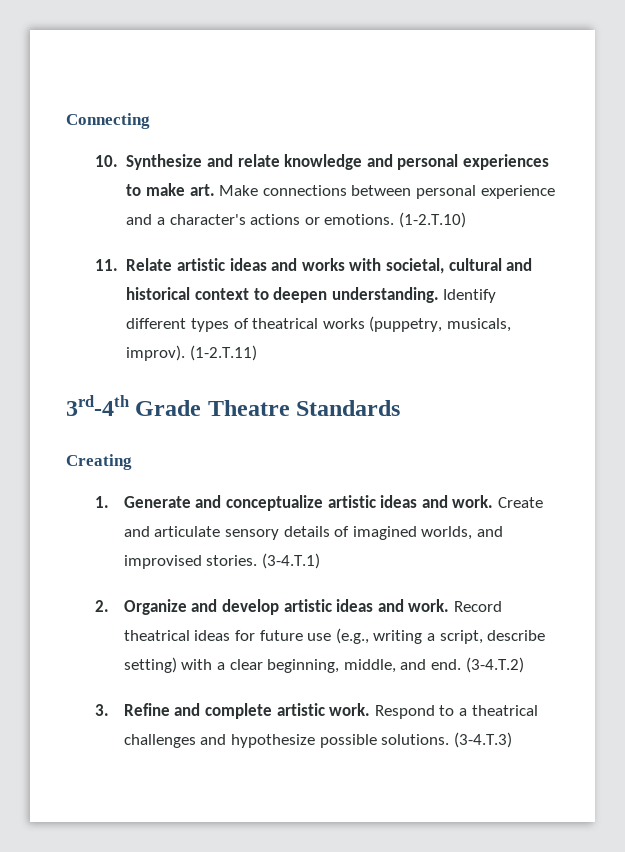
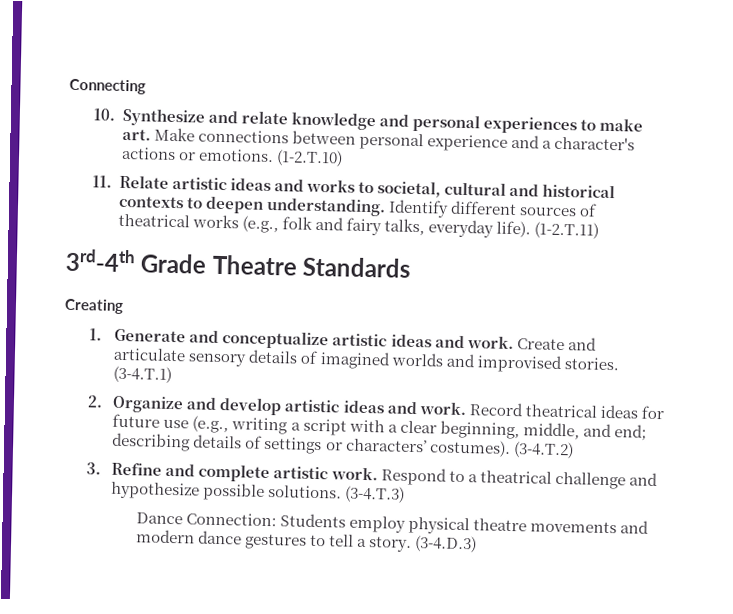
- 11. Relate artistic ideas and works with societal, cultural and historical context to deepen understanding.
+ 11. Relate artistic ideas and works to societal, cultural and historical contexts to deepen understanding.
- Identify different types of theatrical works (puppetry, musicals, improv).
+ Identify different sources of theatrical works (e.g., folk and fairy talks, everyday life).
- Create and articulate sensory details of imagined worlds, and improvised stories.
+ Create and articulate sensory details of imagined worlds and improvised stories.
- Record theatrical ideas for future use (e.g., writing a script, describe setting) with a clear beginning, middle, and end.
+ Record theatrical ideas for future use (e.g., writing a script with a clear beginning, middle, and end; describing details of settings or characters’ costumes).
- Respond to a theatrical challenges and hypothesize possible solutions.
+ Respond to a theatrical challenge and hypothesize possible solutions.
+ Dance Connection: Students employ physical theatre movements and modern dance gestures to tell a story. (3-4.D.3)

